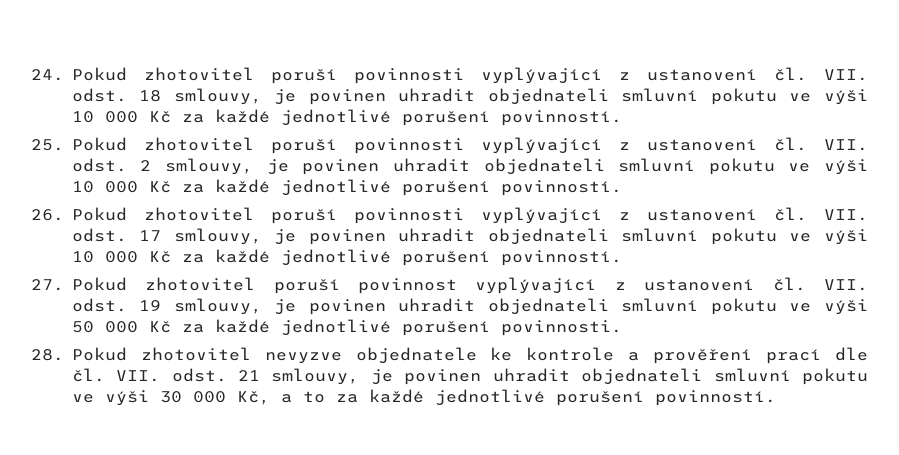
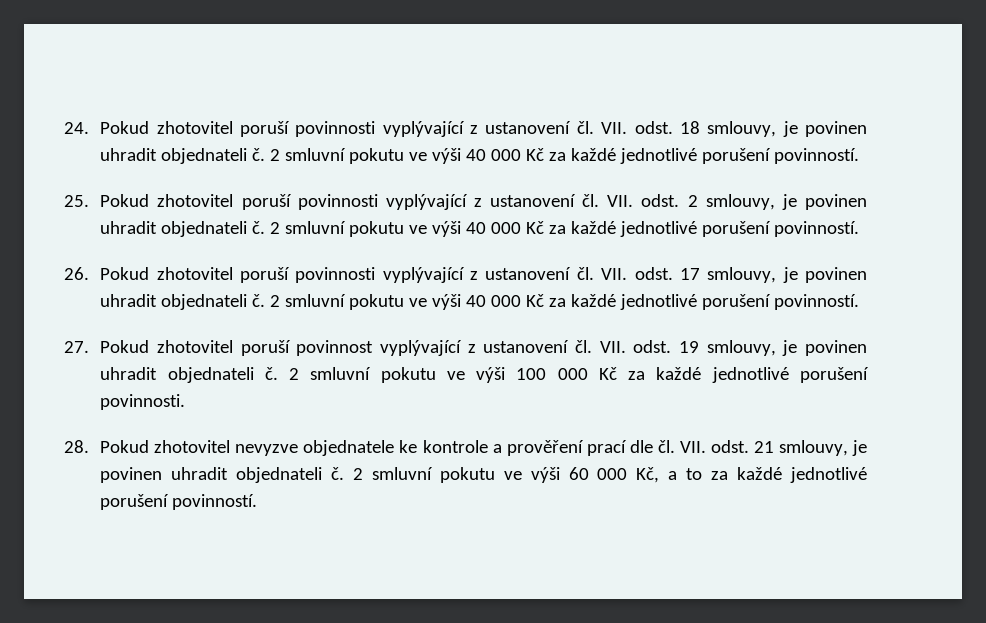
- 24. Pokud zhotovitel poruší povinnosti vyplývající z ustanovení čl. VII. odst. 18 smlouvy, je povinen uhradit objednateli smluvní pokutu ve výši 10 000 Kč za každé jednotlivé porušení povinností.
+ 24. Pokud zhotovitel poruší povinnosti vyplývající z ustanovení čl. VII. odst. 18 smlouvy, je povinen uhradit objednateli č. 2 smluvní pokutu ve výši 40 000 Kč za každé jednotlivé porušení povinností.
- 25. Pokud zhotovitel poruší povinnosti vyplývající z ustanovení čl. VII. odst. 2 smlouvy, je povinen uhradit objednateli smluvní pokutu ve výši 10 000 Kč za každé jednotlivé porušení povinností.
+ 25. Pokud zhotovitel poruší povinnosti vyplývající z ustanovení čl. VII. odst. 2 smlouvy, je povinen uhradit objednateli č. 2 smluvní pokutu ve výši 40 000 Kč za každé jednotlivé porušení povinností.
- 26. Pokud zhotovitel poruší povinnosti vyplývající z ustanovení čl. VII. odst. 17 smlouvy, je povinen uhradit objednateli smluvní pokutu ve výši 10 000 Kč za každé jednotlivé porušení povinností.
+ 26. Pokud zhotovitel poruší povinnosti vyplývající z ustanovení čl. VII. odst. 17 smlouvy, je povinen uhradit objednateli č. 2 smluvní pokutu ve výši 40 000 Kč za každé jednotlivé porušení povinností.
- 27. Pokud zhotovitel poruší povinnost vyplývající z ustanovení čl. VII. odst. 19 smlouvy, je povinen uhradit objednateli smluvní pokutu ve výši 50 000 Kč za každé jednotlivé porušení povinnosti.
+ 27. Pokud zhotovitel poruší povinnost vyplývající z ustanovení čl. VII. odst. 19 smlouvy, je povinen uhradit objednateli č. 2 smluvní pokutu ve výši 100 000 Kč za každé jednotlivé porušení povinnosti.
- 28. Pokud zhotovitel nevyzve objednatele ke kontrole a prověření prací dle čl. VII. odst. 21 smlouvy, je povinen uhradit objednateli smluvní pokutu ve výši 30 000 Kč, a to za každé jednotlivé porušení povinností.
+ 28. Pokud zhotovitel nevyzve objednatele ke kontrole a prověření prací dle čl. VII. odst. 21 smlouvy, je povinen uhradit objednateli č. 2 smluvní pokutu ve výši 60 000 Kč, a to za každé jednotlivé porušení povinností.

